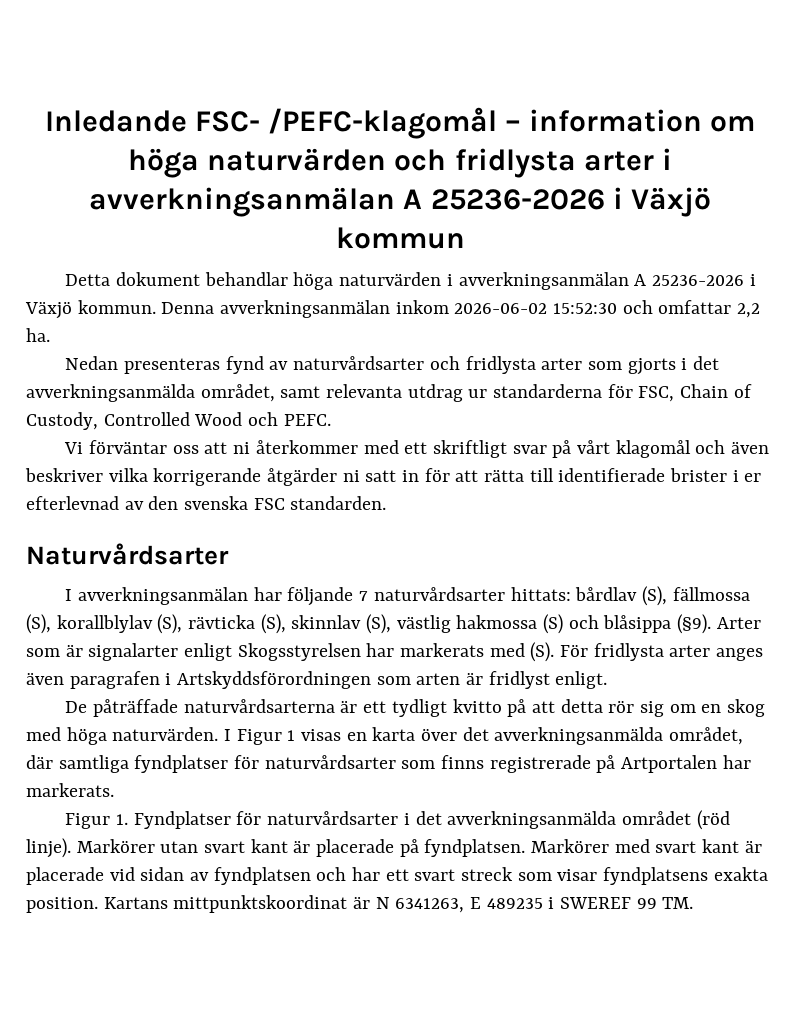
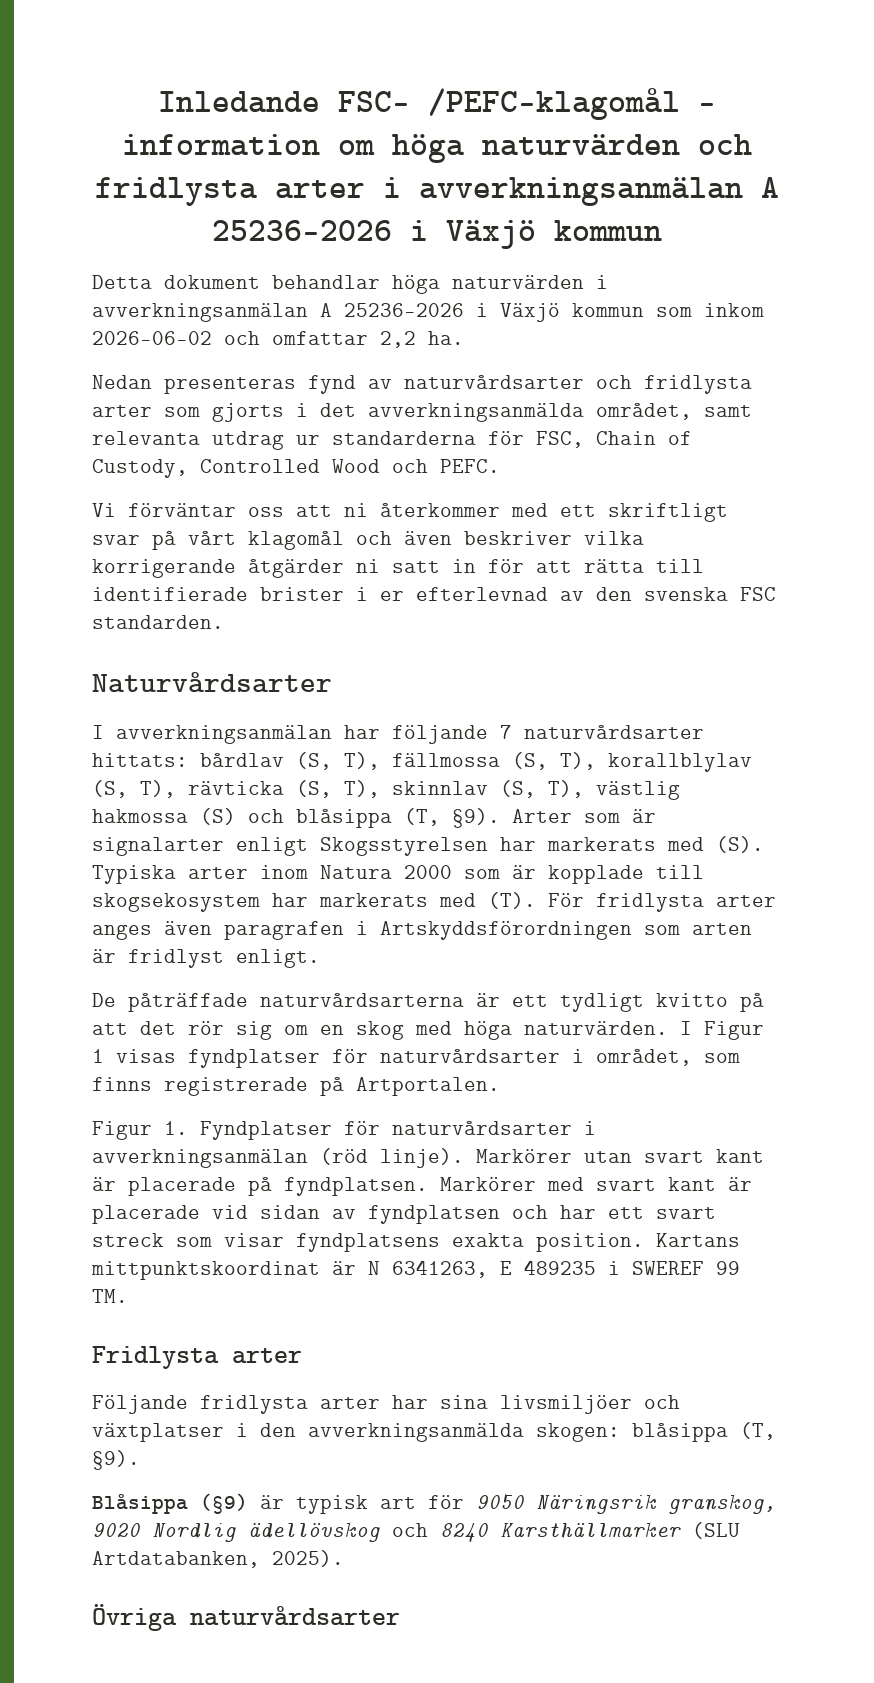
- Detta dokument behandlar höga naturvärden i avverkningsanmälan A 25236-2026 i Växjö kommun. Denna avverkningsanmälan inkom 2026-06-02 15:52:30 och omfattar 2,2 ha.
+ Detta dokument behandlar höga naturvärden i avverkningsanmälan A 25236-2026 i Växjö kommun som inkom 2026-06-02 och omfattar 2,2 ha.
- I avverkningsanmälan har följande 7 naturvårdsarter hittats: bårdlav (S), fällmossa (S), korallblylav (S), rävticka (S), skinnlav (S), västlig hakmossa (S) och blåsippa (§9).
+ I avverkningsanmälan har följande 7 naturvårdsarter hittats: bårdlav (S, T), fällmossa (S, T), korallblylav (S, T), rävticka (S, T), skinnlav (S, T), västlig hakmossa (S) och blåsippa (T, §9).
- Arter som är signalarter enligt Skogsstyrelsen har markerats med (S). För fridlysta arter anges även paragrafen i Artskyddsförordningen som arten är fridlyst enligt.
+ Arter som är signalarter enligt Skogsstyrelsen har markerats med (S). Typiska arter inom Natura 2000 som är kopplade till skogsekosystem har markerats med (T). För fridlysta arter anges även paragrafen i Artskyddsförordningen som arten är fridlyst enligt.
- De påträffade naturvårdsarterna är ett tydligt kvitto på att detta rör sig om en skog med höga naturvärden.
+ De påträffade naturvårdsarterna är ett tydligt kvitto på att det rör sig om en skog med höga naturvärden.
- I Figur 1 visas en karta över det avverkningsanmälda området, där samtliga fyndplatser för naturvårdsarter som finns registrerade på Artportalen har markerats.
+ I Figur 1 visas fyndplatser för naturvårdsarter i området, som finns registrerade på Artportalen.
- Figur 1. Fyndplatser för naturvårdsarter i det avverkningsanmälda området (röd linje).
+ Figur 1. Fyndplatser för naturvårdsarter i avverkningsanmälan (röd linje).
+ Fridlysta arter
+ Följande fridlysta arter har sina livsmiljöer och växtplatser i den avverkningsanmälda skogen: blåsippa (T, §9).
+ Blåsippa (§9) är typisk art för 9050 Näringsrik granskog, 9020 Nordlig ädellövskog och 8240 Karsthällmarker (SLU Artdatabanken, 2025).
+ Övriga naturvårdsarter

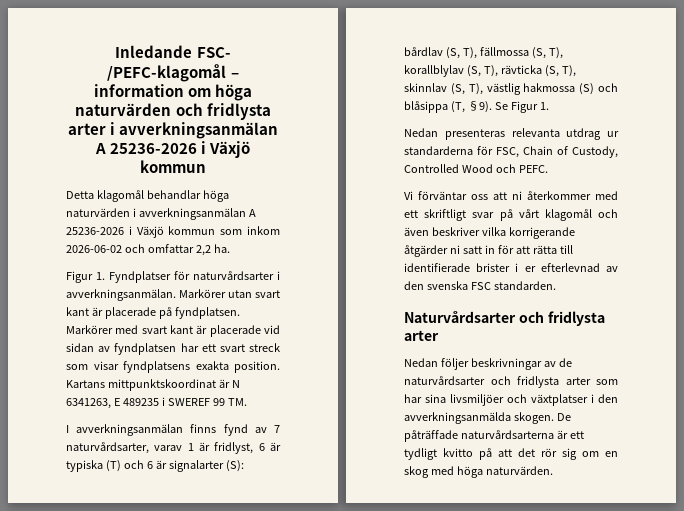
- Detta dokument behandlar höga naturvärden i avverkningsanmälan A 25236-2026 i Växjö kommun som inkom 2026-06-02 och omfattar 2,2 ha.
+ Detta klagomål behandlar höga naturvärden i avverkningsanmälan A 25236-2026 i Växjö kommun som inkom 2026-06-02 och omfattar 2,2 ha.
- Nedan presenteras fynd av naturvårdsarter och fridlysta arter som gjorts i det avverkningsanmälda området, samt relevanta utdrag ur standarderna för FSC, Chain of Custody, Controlled Wood och PEFC.
+ Figur 1. Fyndplatser för naturvårdsarter i avverkningsanmälan. Markörer utan svart kant är placerade på fyndplatsen. Markörer med svart kant är placerade vid sidan av fyndplatsen har ett svart streck som visar fyndplatsens exakta position. Kartans mittpunktskoordinat är N 6341263, E 489235 i SWEREF 99 TM.
+ I avverkningsanmälan finns fynd av 7 naturvårdsarter, varav 1 är fridlyst, 6 är typiska (T) och 6 är signalarter (S): bårdlav (S, T), fällmossa (S, T), korallblylav (S, T), rävticka (S, T), skinnlav (S, T), västlig hakmossa (S) och blåsippa (T, §9). Se Figur 1.
+ Nedan presenteras relevanta utdrag ur standarderna för FSC, Chain of Custody, Controlled Wood och PEFC.
- Naturvårdsarter
- I avverkningsanmälan har följande 7 naturvårdsarter hittats: bårdlav (S, T), fällmossa (S, T), korallblylav (S, T), rävticka (S, T), skinnlav (S, T), västlig hakmossa (S) och blåsippa (T, §9). Arter som är signalarter enligt Skogsstyrelsen har markerats med (S). Typiska arter inom Natura 2000 som är kopplade till skogsekosystem har markerats med (T). För fridlysta arter anges även paragrafen i Artskyddsförordningen som arten är fridlyst enligt.
- De påträffade naturvårdsarterna är ett tydligt kvitto på att det rör sig om en skog med höga naturvärden. I Figur 1 visas fyndplatser för naturvårdsarter i området, som finns registrerade på Artportalen.
- Figur 1. Fyndplatser för naturvårdsarter i avverkningsanmälan (röd linje). Markörer utan svart kant är placerade på fyndplatsen. Markörer med svart kant är placerade vid sidan av fyndplatsen och har ett svart streck som visar fyndplatsens exakta position. Kartans mittpunktskoordinat är N 6341263, E 489235 i SWEREF 99 TM.
- Fridlysta arter
- Följande fridlysta arter har sina livsmiljöer och växtplatser i den avverkningsanmälda skogen: blåsippa (T, §9).
- Blåsippa (§9) är typisk art för 9050 Näringsrik granskog, 9020 Nordlig ädellövskog och 8240 Karsthällmarker (SLU Artdatabanken, 2025).
- Övriga naturvårdsarter
+ Naturvårdsarter och fridlysta arter
+ Nedan följer beskrivningar av de naturvårdsarter och fridlysta arter som har sina livsmiljöer och växtplatser i den avverkningsanmälda skogen. De påträffade naturvårdsarterna är ett tydligt kvitto på att det rör sig om en skog med höga naturvärden.

